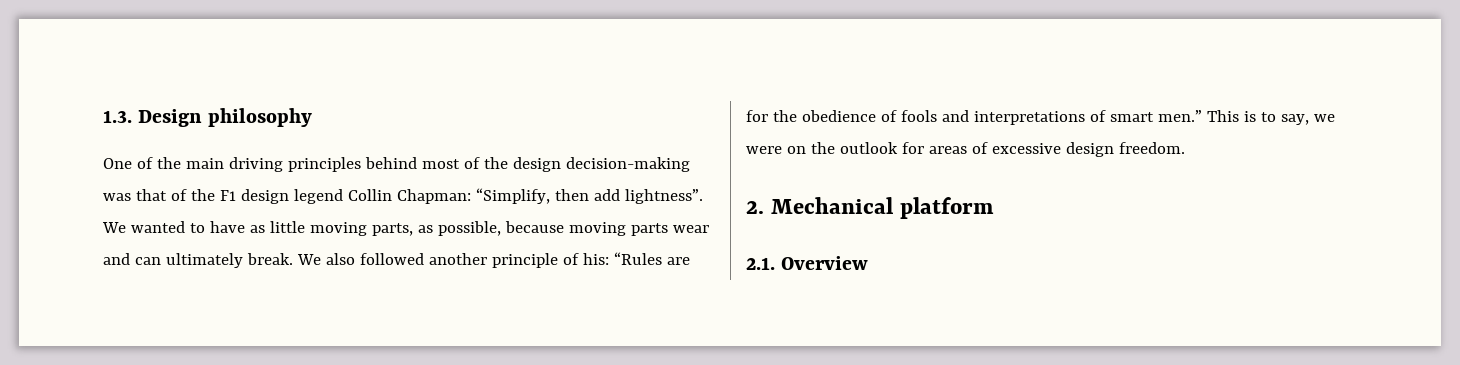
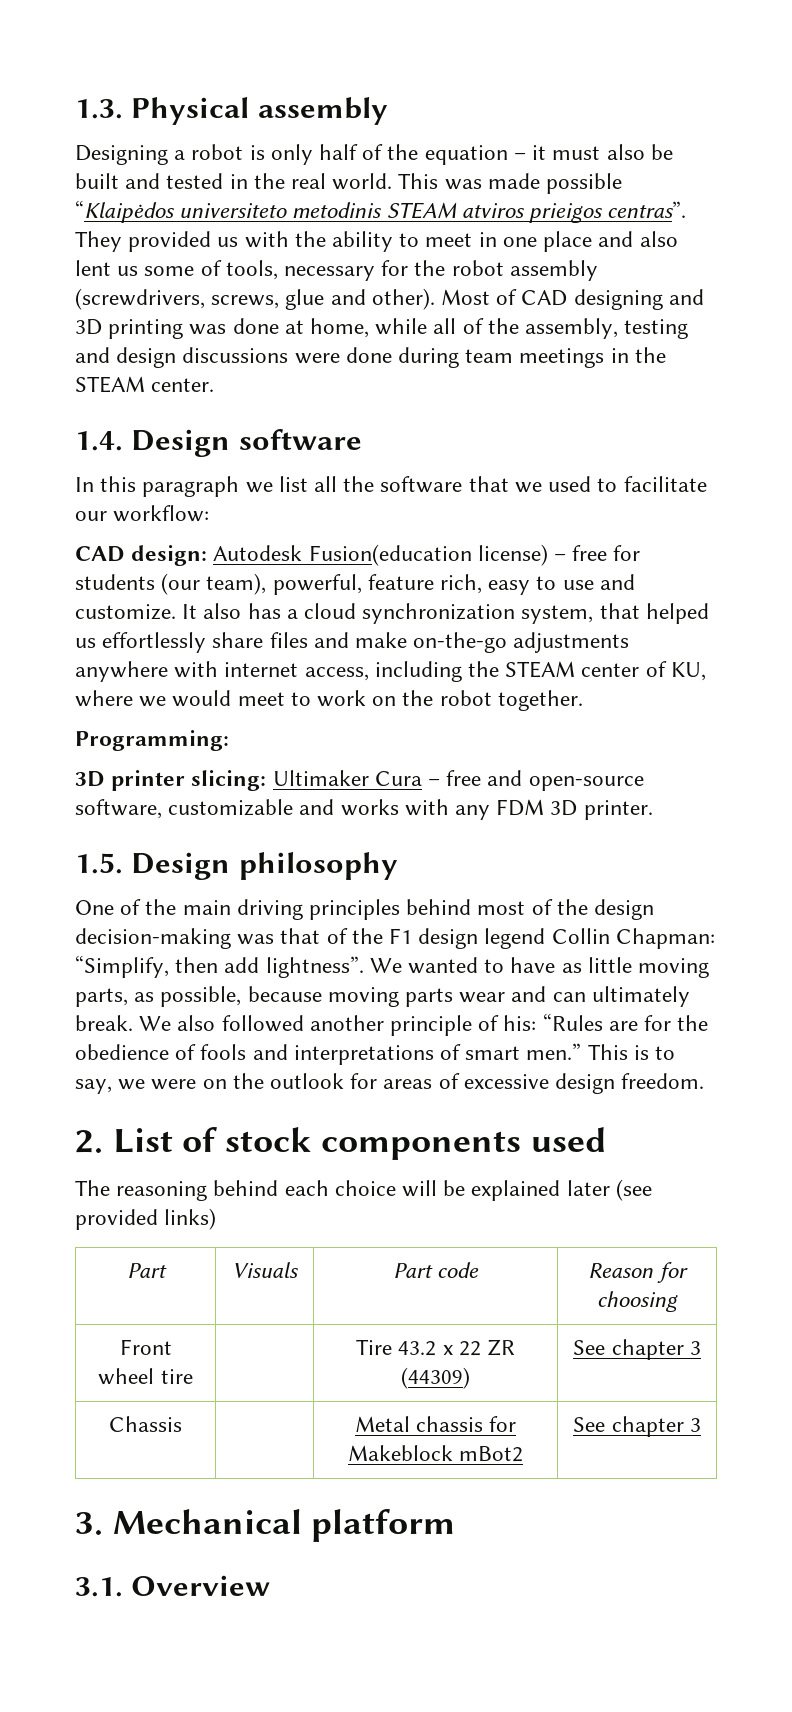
- 1.3. Design philosophy
+ 1.3. Physical assembly
+ Designing a robot is only half of the equation – it must also be built and tested in the real world. This was made possible “Klaipėdos universiteto metodinis STEAM atviros prieigos centras”. They provided us with the ability to meet in one place and also lent us some of tools, necessary for the robot assembly (screwdrivers, screws, glue and other). Most of CAD designing and 3D printing was done at home, while all of the assembly, testing and design discussions were done during team meetings in the STEAM center.
+ 1.4. Design software
+ In this paragraph we list all the software that we used to facilitate our workflow:
+ CAD design: Autodesk Fusion(education license) – free for students (our team), powerful, feature rich, easy to use and customize. It also has a cloud synchronization system, that helped us effortlessly share files and make on-the-go adjustments anywhere with internet access, including the STEAM center of KU, where we would meet to work on the robot together.
+ Programming:
+ 3D printer slicing: Ultimaker Cura – free and open-source software, customizable and works with any FDM 3D printer.
+ 1.5. Design philosophy
- 2. Mechanical platform
+ 2. List of stock components used
+ The reasoning behind each choice will be explained later (see provided links)
+ Part | Visuals | Part code | Reason for choosing
+ Front wheel tire | | Tire 43.2 x 22 ZR (44309) | See chapter 3
+ Chassis | | Metal chassis for Makeblock mBot2 | See chapter 3
+ 3. Mechanical platform
- 2.1. Overview
+ 3.1. Overview

